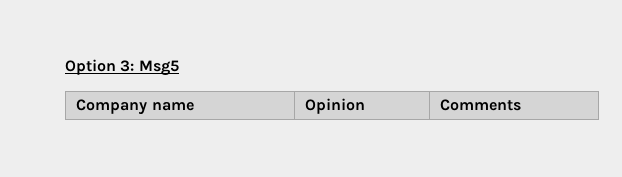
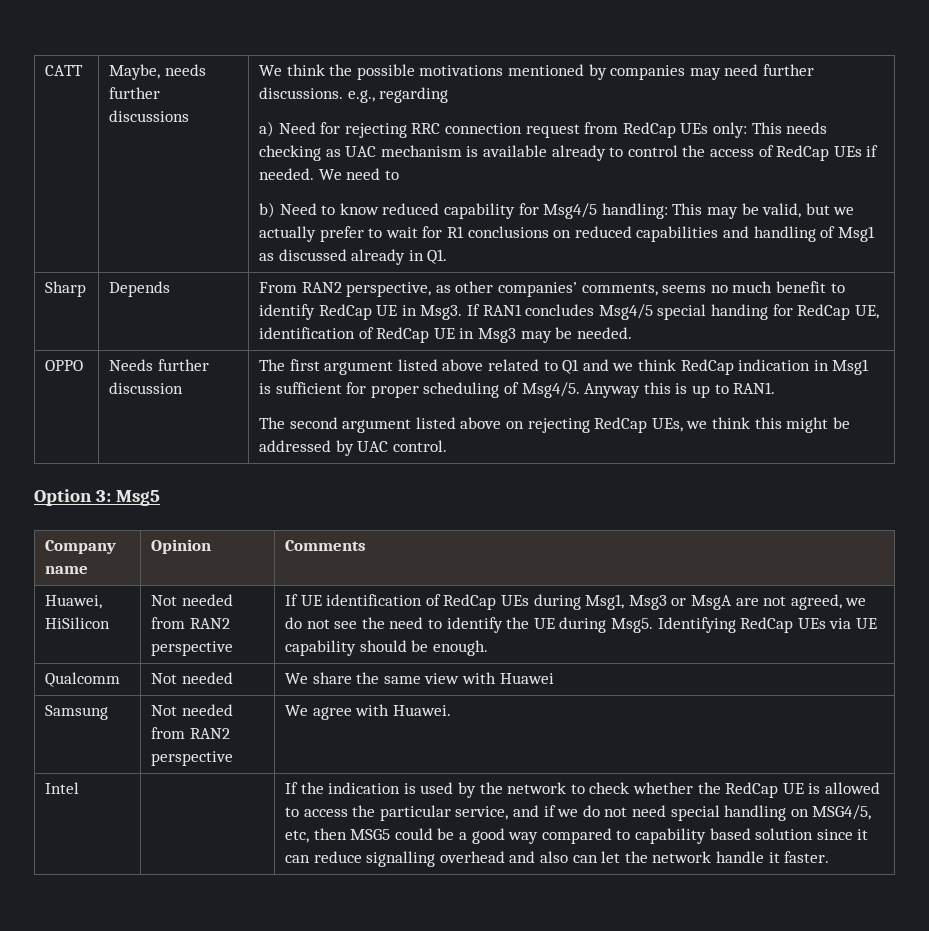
+ CATT | Maybe, needs further discussions | We think the possible motivations mentioned by companies may need further discussions. e.g., regarding
+ a) Need for rejecting RRC connection request from RedCap UEs only: This needs checking as UAC mechanism is available already to control the access of RedCap UEs if needed. We need to
+ b) Need to know reduced capability for Msg4/5 handling: This may be valid, but we actually prefer to wait for R1 conclusions on reduced capabilities and handling of Msg1 as discussed already in Q1.
+ Sharp | Depends | From RAN2 perspective, as other companies’ comments, seems no much benefit to identify RedCap UE in Msg3. If RAN1 concludes Msg4/5 special handing for RedCap UE, identification of RedCap UE in Msg3 may be needed.
+ OPPO | Needs further discussion | The first argument listed above related to Q1 and we think RedCap indication in Msg1 is sufficient for proper scheduling of Msg4/5. Anyway this is up to RAN1.
+ The second argument listed above on rejecting RedCap UEs, we think this might be addressed by UAC control.
+ Huawei, HiSilicon | Not needed from RAN2 perspective | If UE identification of RedCap UEs during Msg1, Msg3 or MsgA are not agreed, we do not see the need to identify the UE during Msg5. Identifying RedCap UEs via UE capability should be enough.
+ Qualcomm | Not needed | We share the same view with Huawei
+ Samsung | Not needed from RAN2 perspective | We agree with Huawei.
+ Intel | | If the indication is used by the network to check whether the RedCap UE is allowed to access the particular service, and if we do not need special handling on MSG4/5, etc, then MSG5 could be a good way compared to capability based solution since it can reduce signalling overhead and also can let the network handle it faster.

